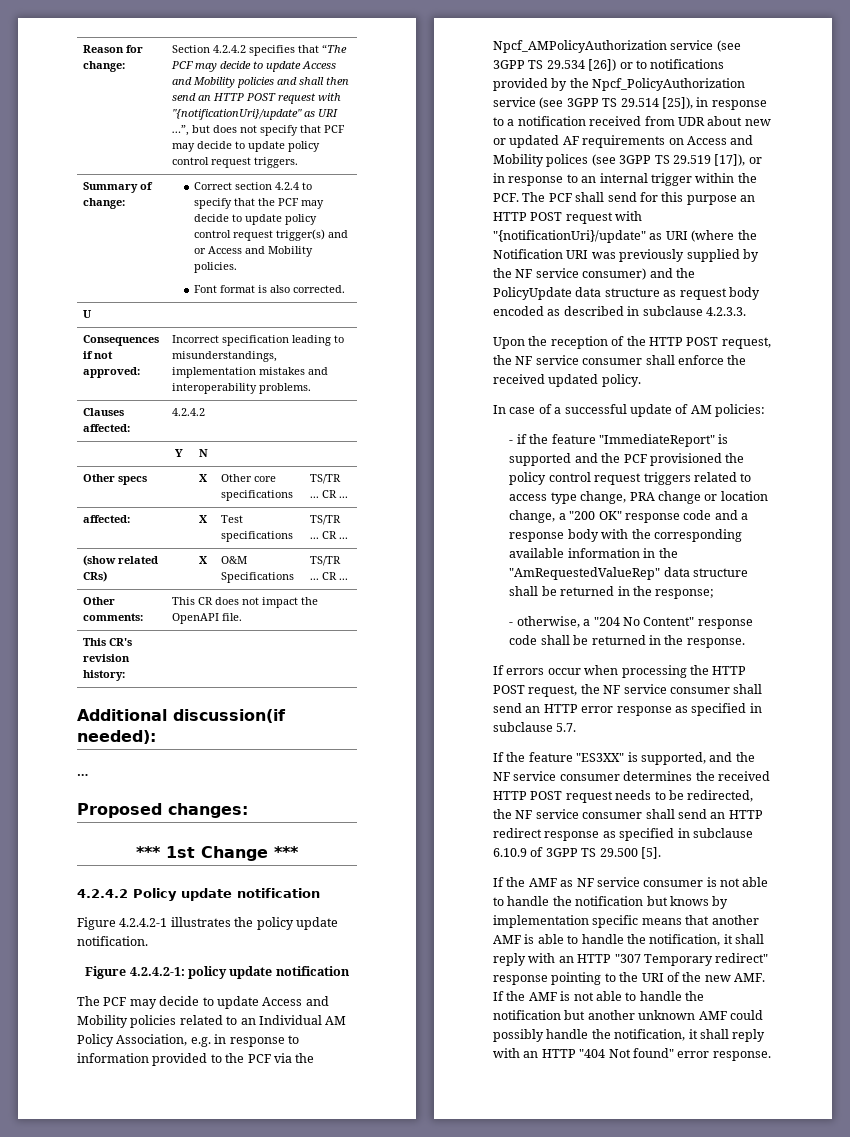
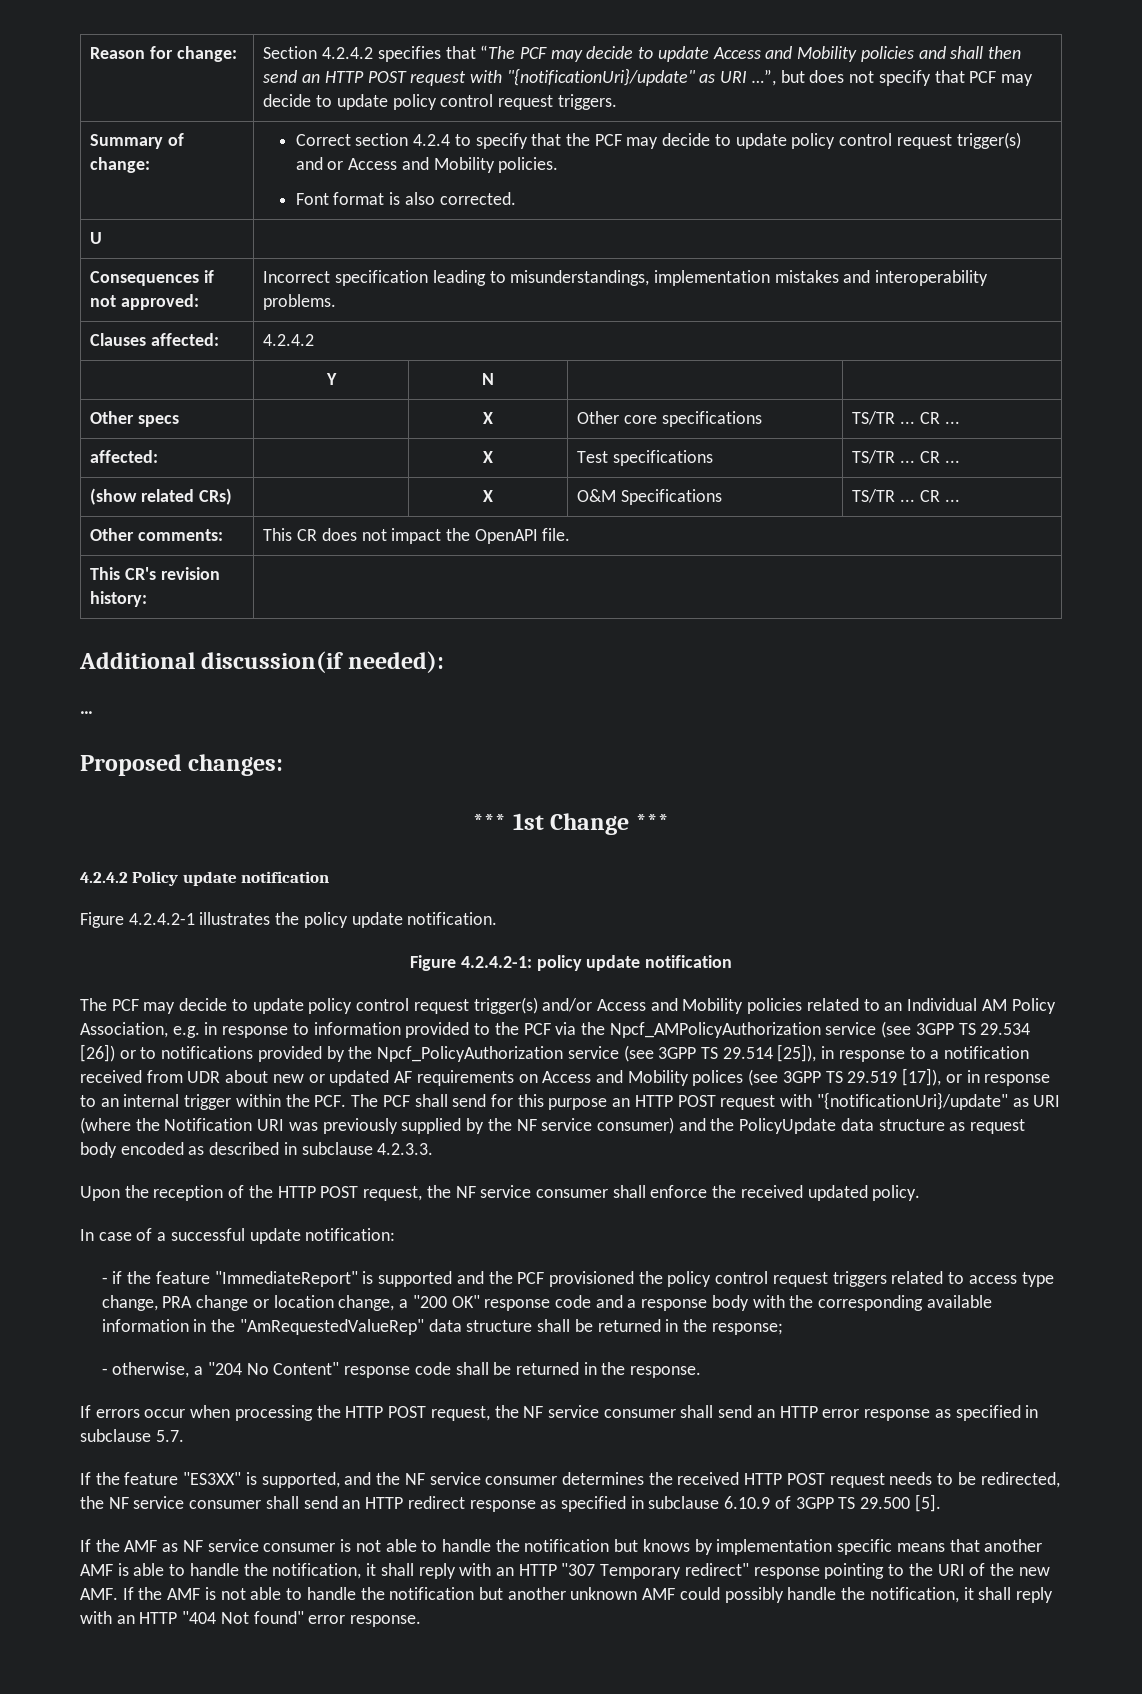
- The PCF may decide to update Access and Mobility policies related to an Individual AM Policy Association, e.g. in response to information provided to the PCF via the Npcf_AMPolicyAuthorization service (see 3GPP TS 29.534 [26]) or to notifications provided by the Npcf_PolicyAuthorization service (see 3GPP TS 29.514 [25]), in response to a notification received from UDR about new or updated AF requirements on Access and Mobility polices (see 3GPP TS 29.519 [17]), or in response to an internal trigger within the PCF. The PCF shall send for this purpose an HTTP POST request with "{notificationUri}/update" as URI (where the Notification URI was previously supplied by the NF service consumer) and the PolicyUpdate data structure as request body encoded as described in subclause 4.2.3.3.
+ The PCF may decide to update policy control request trigger(s) and/or Access and Mobility policies related to an Individual AM Policy Association, e.g. in response to information provided to the PCF via the Npcf_AMPolicyAuthorization service (see 3GPP TS 29.534 [26]) or to notifications provided by the Npcf_PolicyAuthorization service (see 3GPP TS 29.514 [25]), in response to a notification received from UDR about new or updated AF requirements on Access and Mobility polices (see 3GPP TS 29.519 [17]), or in response to an internal trigger within the PCF. The PCF shall send for this purpose an HTTP POST request with "{notificationUri}/update" as URI (where the Notification URI was previously supplied by the NF service consumer) and the PolicyUpdate data structure as request body encoded as described in subclause 4.2.3.3.
- In case of a successful update of AM policies:
+ In case of a successful update notification:

